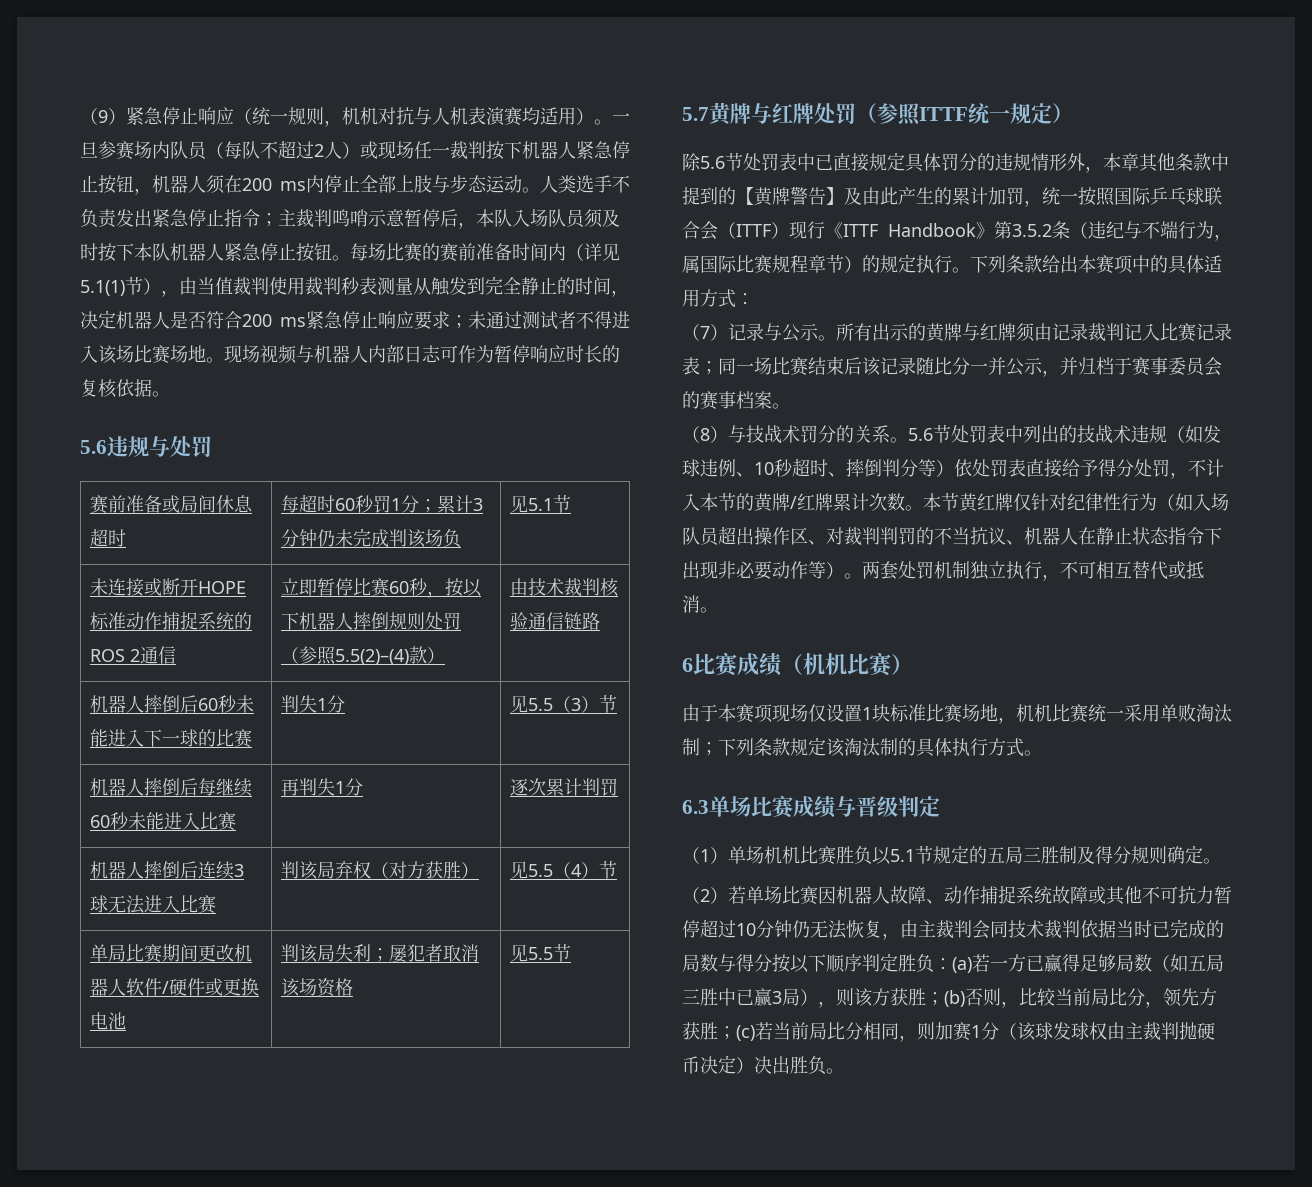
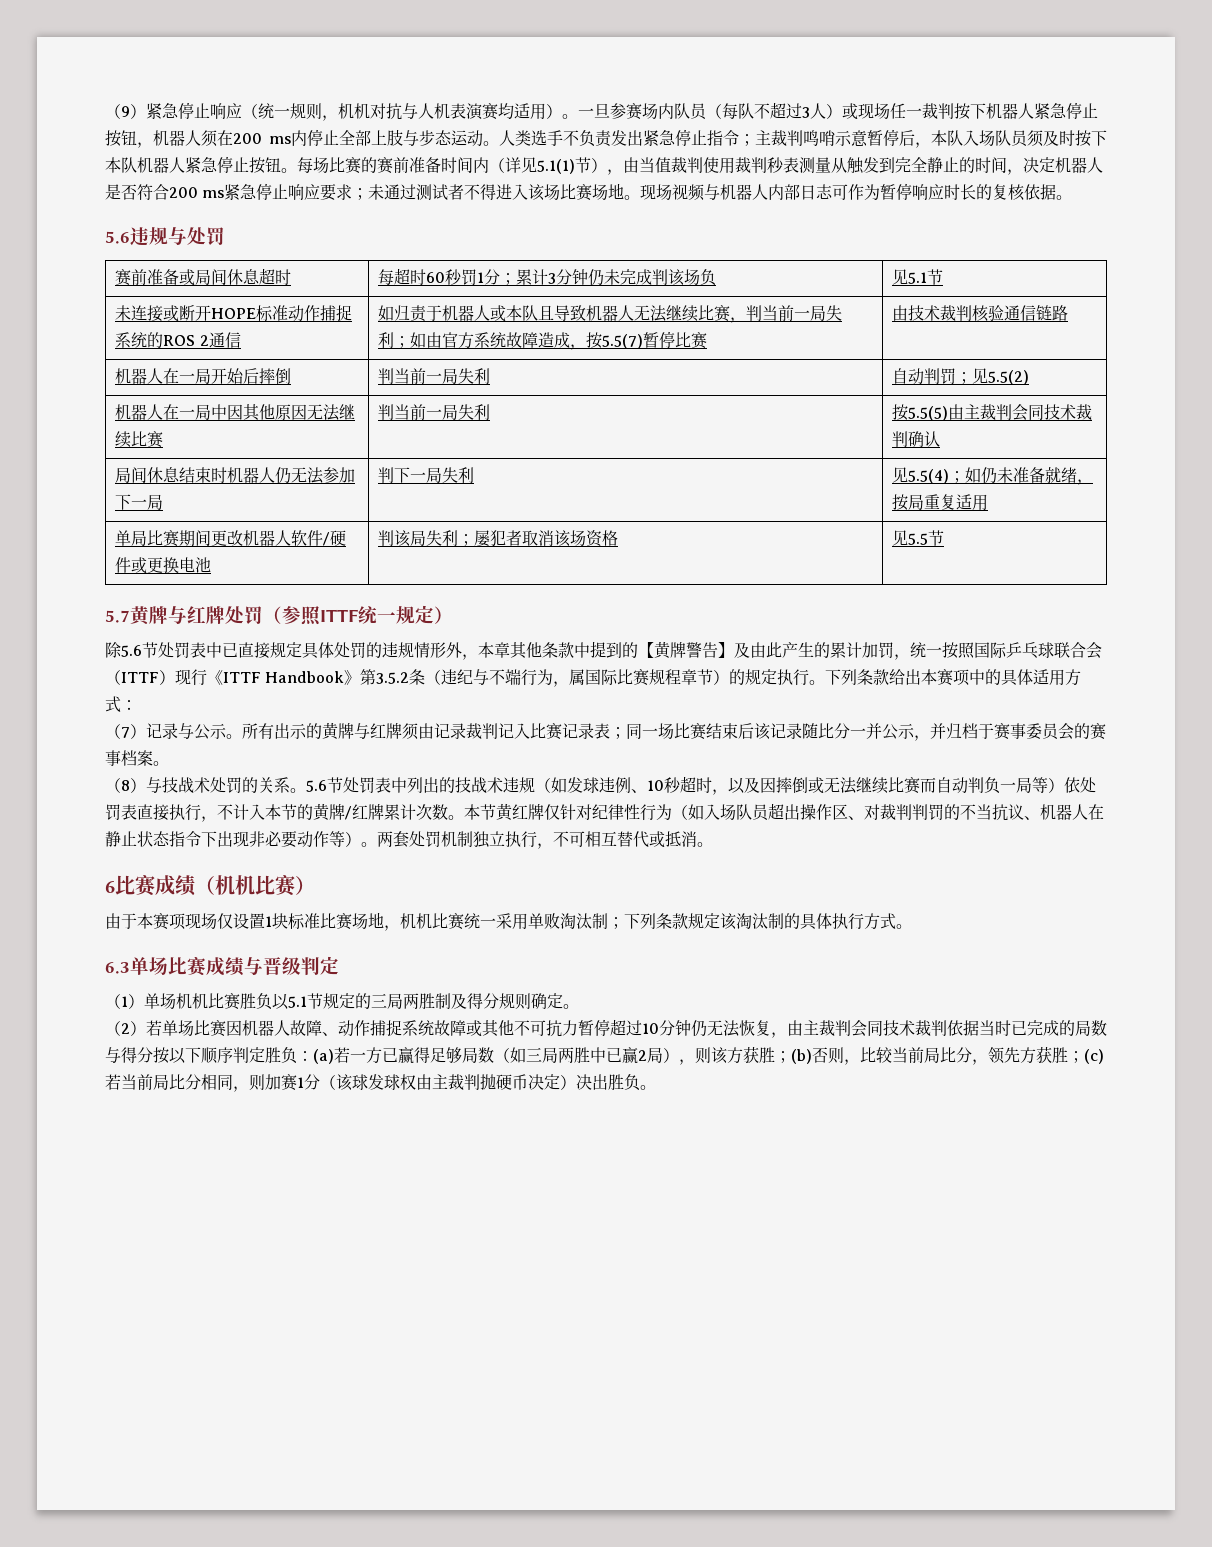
- 一旦参赛场内队员（每队不超过2人）或现场任一裁判按下机器人紧急停止按钮，机器人须在200 ms内停止全部上肢与步态运动。
+ 一旦参赛场内队员（每队不超过3人）或现场任一裁判按下机器人紧急停止按钮，机器人须在200 ms内停止全部上肢与步态运动。
- 立即暂停比赛60秒，按以下机器人摔倒规则处罚（参照5.5(2)–(4)款）
+ 如归责于机器人或本队且导致机器人无法继续比赛，判当前一局失利；如由官方系统故障造成，按5.5(7)暂停比赛
- 机器人摔倒后60秒未能进入下一球的比赛 | 判失1分 | 见5.5（3）节
- 机器人摔倒后每继续60秒未能进入比赛 | 再判失1分 | 逐次累计判罚
- 机器人摔倒后连续3球无法进入比赛 | 判该局弃权（对方获胜） | 见5.5（4）节
+ 机器人在一局开始后摔倒 | 判当前一局失利 | 自动判罚；见5.5(2)
+ 机器人在一局中因其他原因无法继续比赛 | 判当前一局失利 | 按5.5(5)由主裁判会同技术裁判确认
+ 局间休息结束时机器人仍无法参加下一局 | 判下一局失利 | 见5.5(4)；如仍未准备就绪，按局重复适用
- 除5.6节处罚表中已直接规定具体罚分的违规情形外，本章其他条款中提到的【黄牌警告】及由此产生的累计加罚，统一按照国际乒乓球联合会（ITTF）现行《ITTF Handbook》第3.5.2条（违纪与不端行为，属国际比赛规程章节）的规定执行。
+ 除5.6节处罚表中已直接规定具体处罚的违规情形外，本章其他条款中提到的【黄牌警告】及由此产生的累计加罚，统一按照国际乒乓球联合会（ITTF）现行《ITTF Handbook》第3.5.2条（违纪与不端行为，属国际比赛规程章节）的规定执行。
- （8）与技战术罚分的关系。
+ （8）与技战术处罚的关系。
- 5.6节处罚表中列出的技战术违规（如发球违例、10秒超时、摔倒判分等）依处罚表直接给予得分处罚，不计入本节的黄牌/红牌累计次数。
+ 5.6节处罚表中列出的技战术违规（如发球违例、10秒超时，以及因摔倒或无法继续比赛而自动判负一局等）依处罚表直接执行，不计入本节的黄牌/红牌累计次数。
- （1）单场机机比赛胜负以5.1节规定的五局三胜制及得分规则确定。
+ （1）单场机机比赛胜负以5.1节规定的三局两胜制及得分规则确定。
- (a)若一方已赢得足够局数（如五局三胜中已赢3局），则该方获胜；
+ (a)若一方已赢得足够局数（如三局两胜中已赢2局），则该方获胜；

